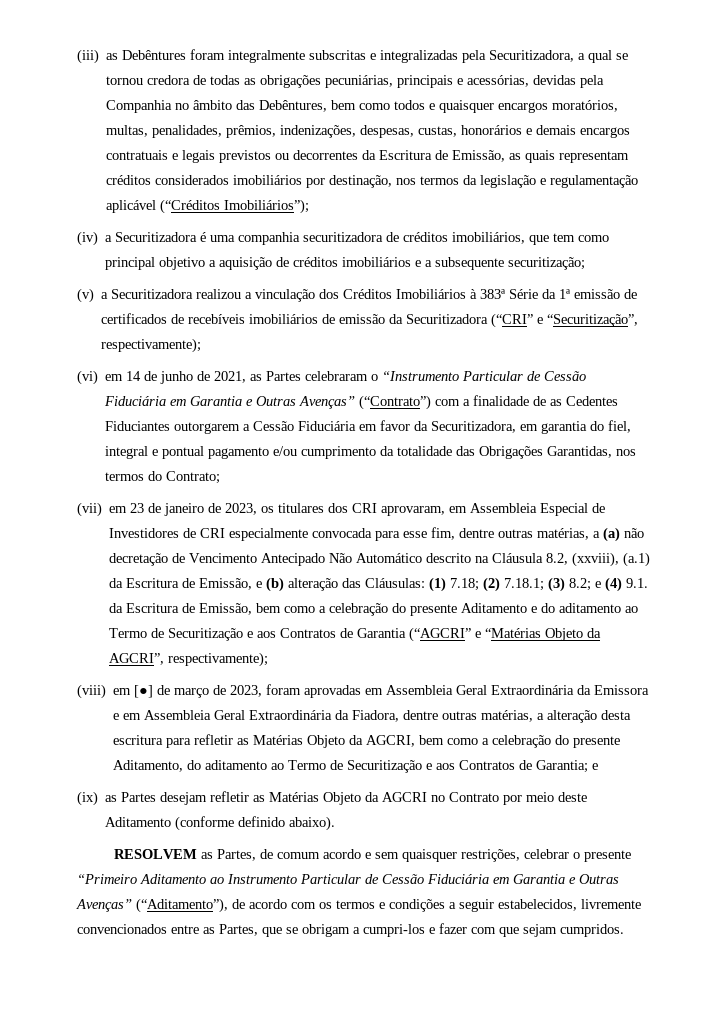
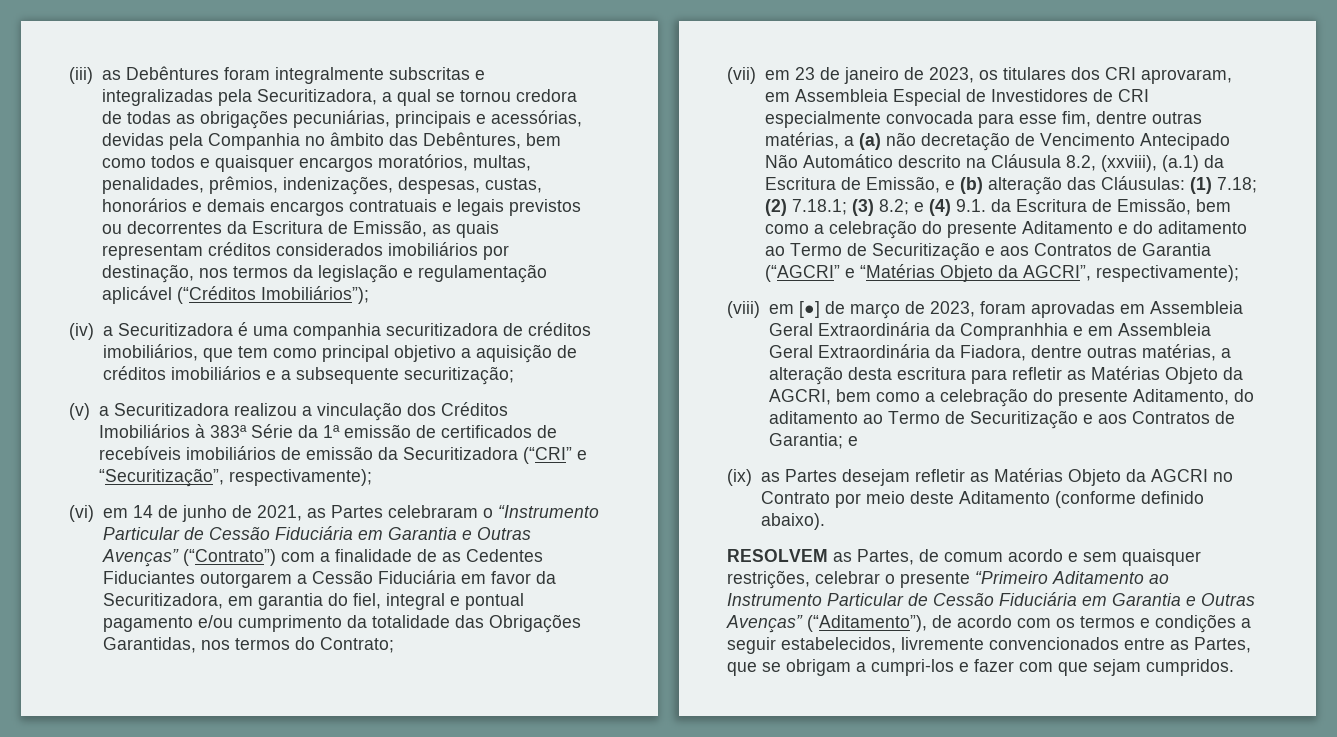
- (viii) em [●] de março de 2023, foram aprovadas em Assembleia Geral Extraordinária da Emissora e em Assembleia Geral Extraordinária da Fiadora, dentre outras matérias, a alteração desta escritura para refletir as Matérias Objeto da AGCRI, bem como a celebração do presente Aditamento, do aditamento ao Termo de Securitização e aos Contratos de Garantia; e
+ (viii) em [●] de março de 2023, foram aprovadas em Assembleia Geral Extraordinária da Compranhhia e em Assembleia Geral Extraordinária da Fiadora, dentre outras matérias, a alteração desta escritura para refletir as Matérias Objeto da AGCRI, bem como a celebração do presente Aditamento, do aditamento ao Termo de Securitização e aos Contratos de Garantia; e

